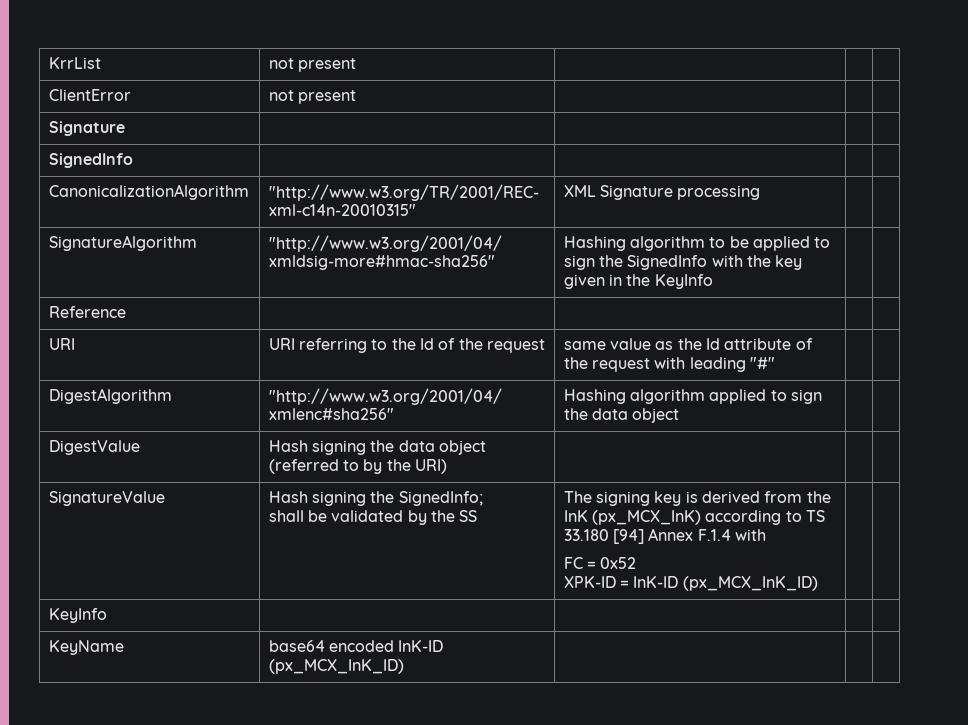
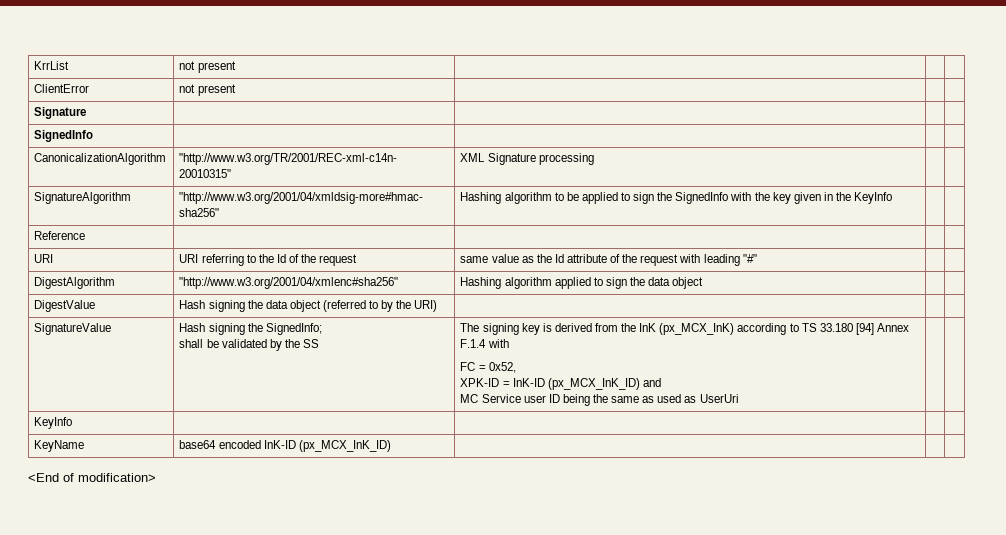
- FC = 0x52
+ FC = 0x52,
- XPK-ID = InK-ID (px_MCX_InK_ID)
+ XPK-ID = InK-ID (px_MCX_InK_ID) and
+ MC Service user ID being the same as used as UserUri
+ <End of modification>

